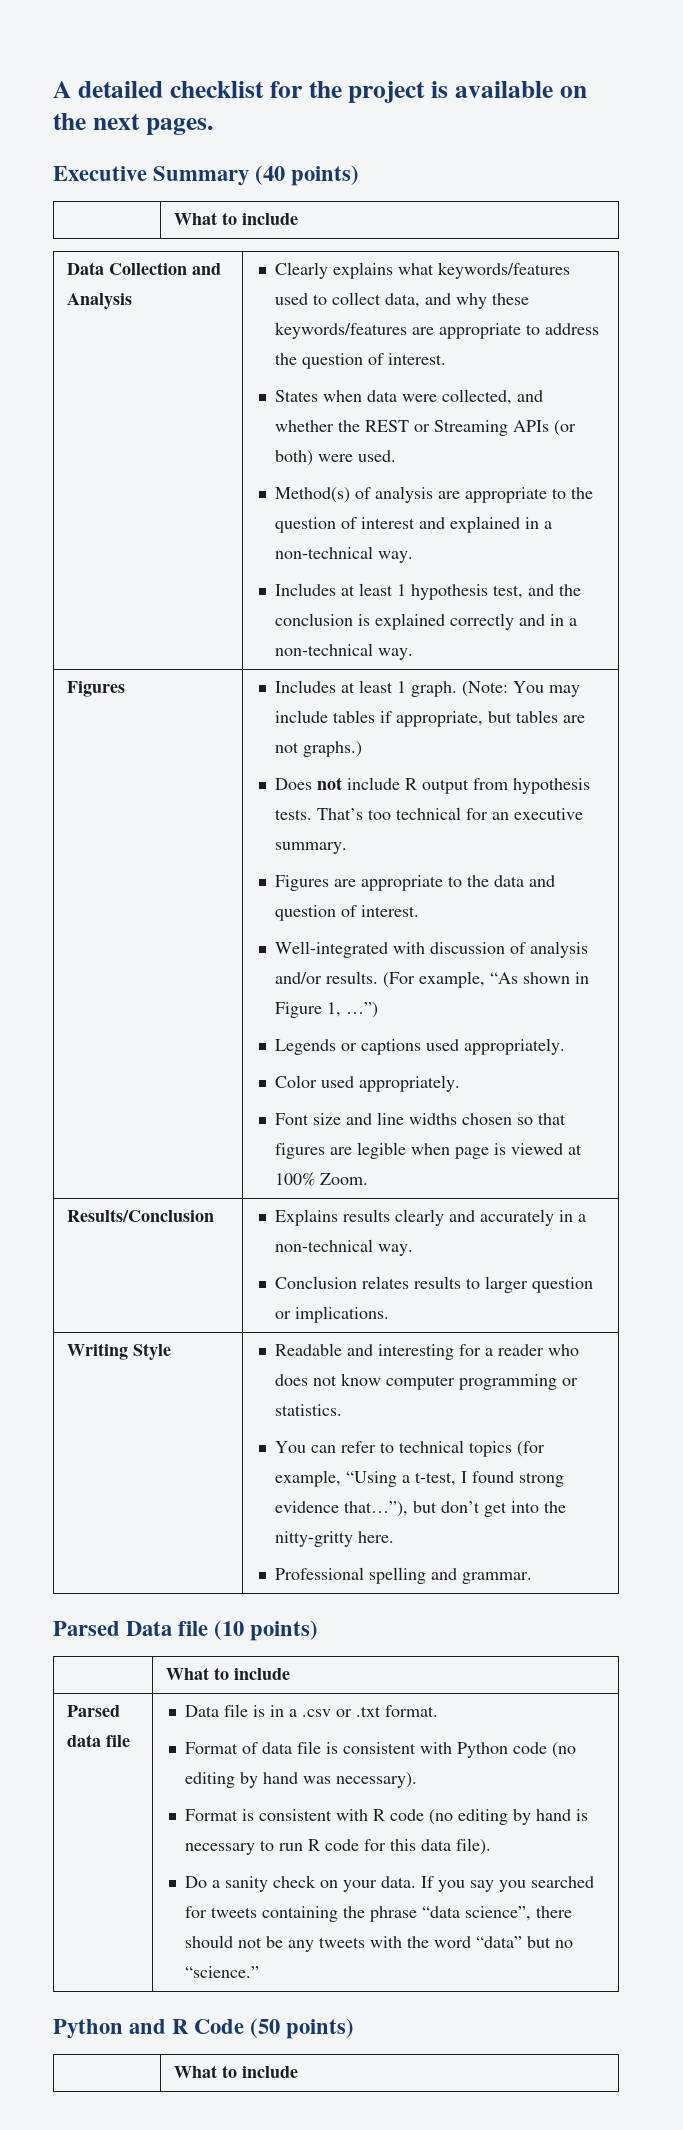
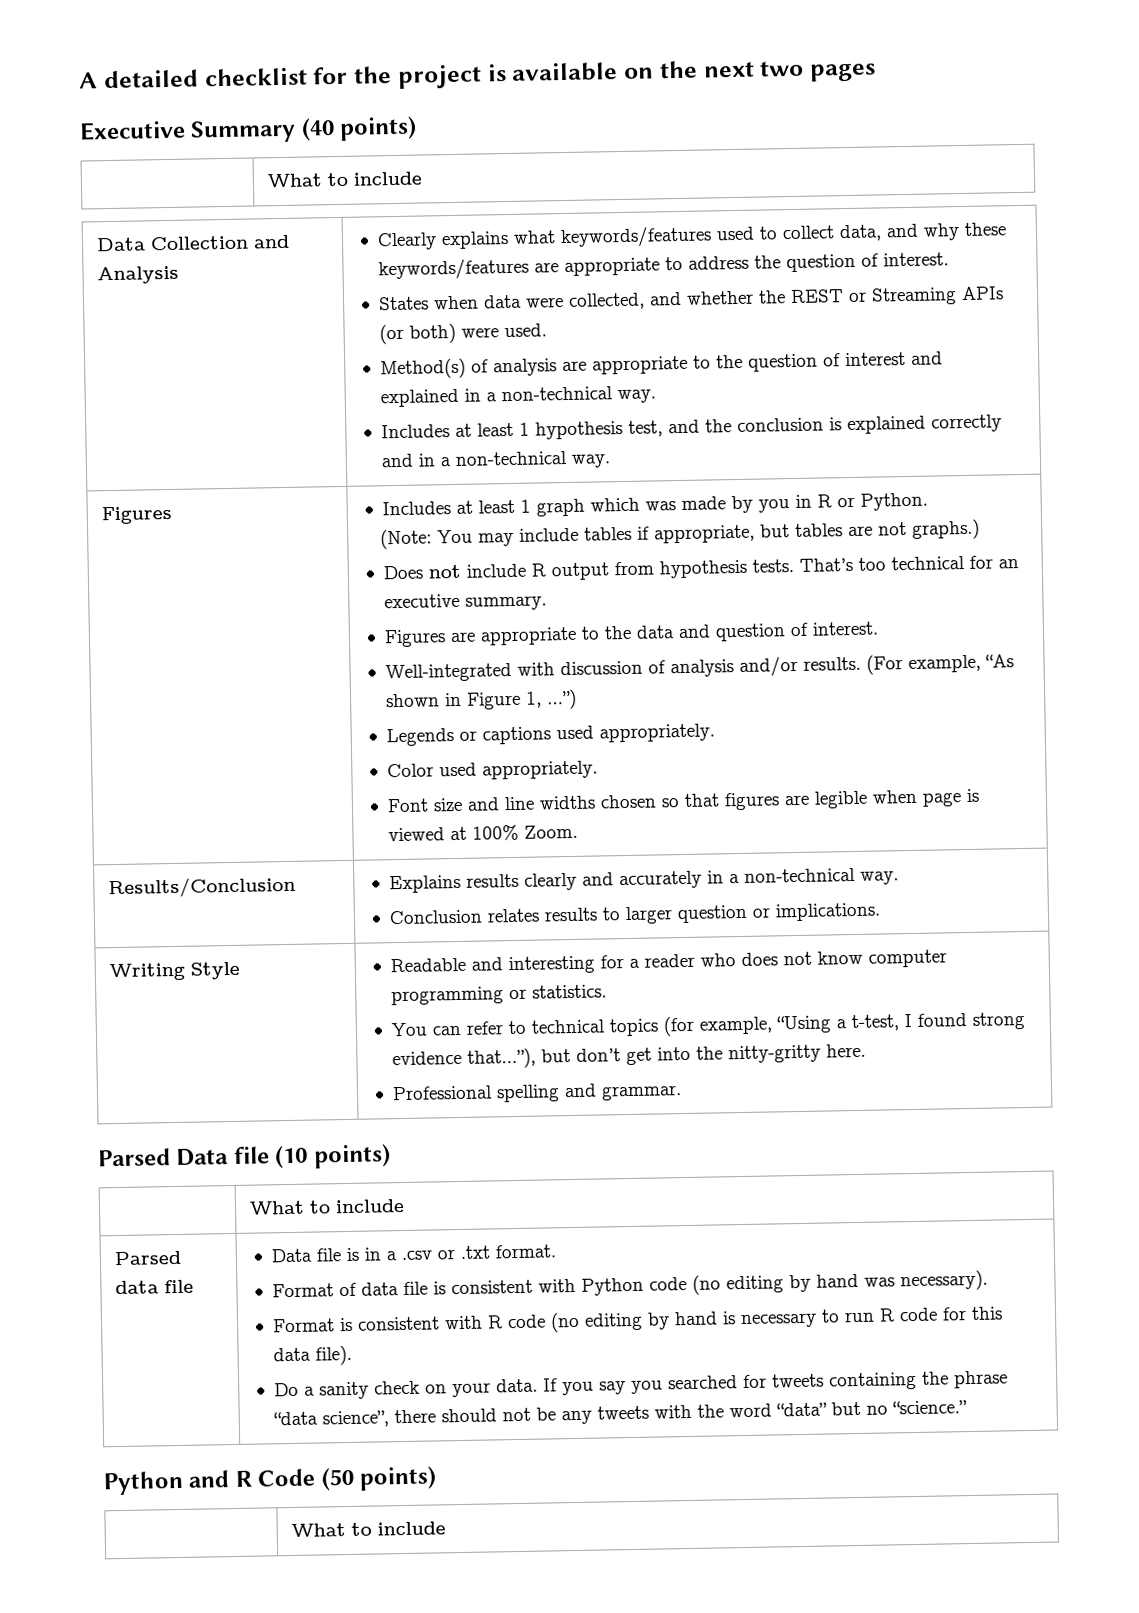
- A detailed checklist for the project is available on the next pages.
+ A detailed checklist for the project is available on the next two pages
- Includes at least 1 graph. (Note: You may include tables if appropriate, but tables are not graphs.)
+ Includes at least 1 graph which was made by you in R or Python.
+ (Note: You may include tables if appropriate, but tables are not graphs.)

